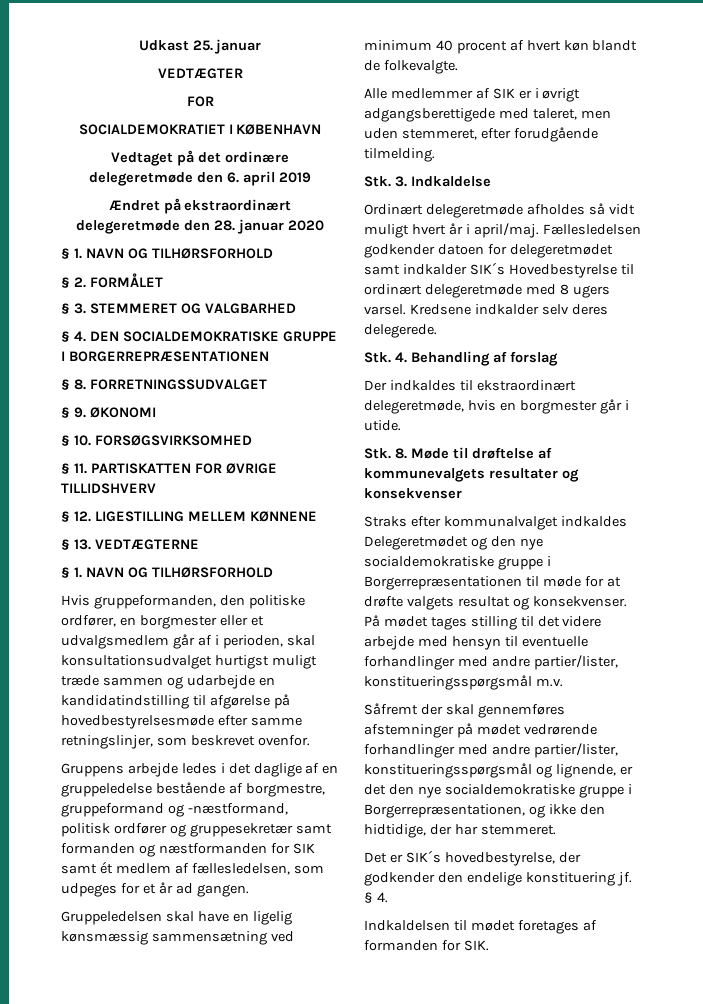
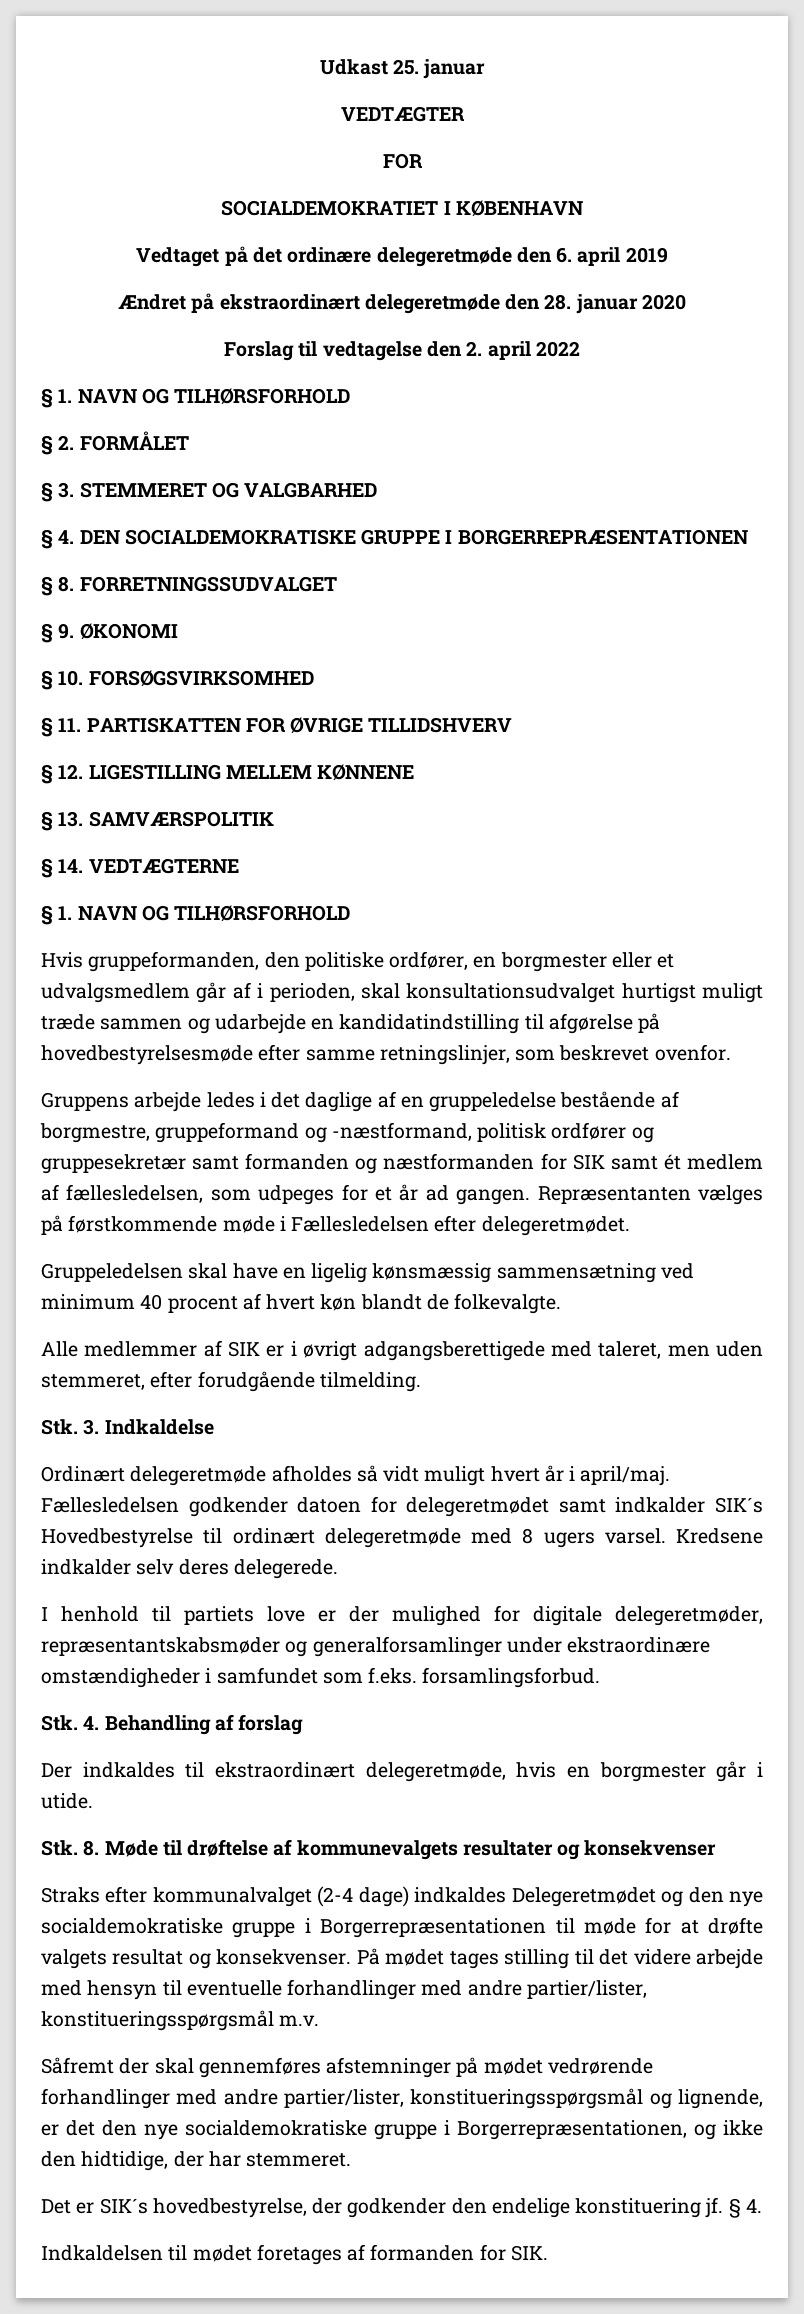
+ Forslag til vedtagelse den 2. april 2022
- § 13. VEDTÆGTERNE
+ § 13. SAMVÆRSPOLITIK
+ § 14. VEDTÆGTERNE
+ Repræsentanten vælges på førstkommende møde i Fællesledelsen efter delegeretmødet.
+ I henhold til partiets love er der mulighed for digitale delegeretmøder, repræsentantskabsmøder og generalforsamlinger under ekstraordinære omstændigheder i samfundet som f.eks. forsamlingsforbud.
- Straks efter kommunalvalget indkaldes Delegeretmødet og den nye socialdemokratiske gruppe i Borgerrepræsentationen til møde for at drøfte valgets resultat og konsekvenser.
+ Straks efter kommunalvalget (2-4 dage) indkaldes Delegeretmødet og den nye socialdemokratiske gruppe i Borgerrepræsentationen til møde for at drøfte valgets resultat og konsekvenser.

